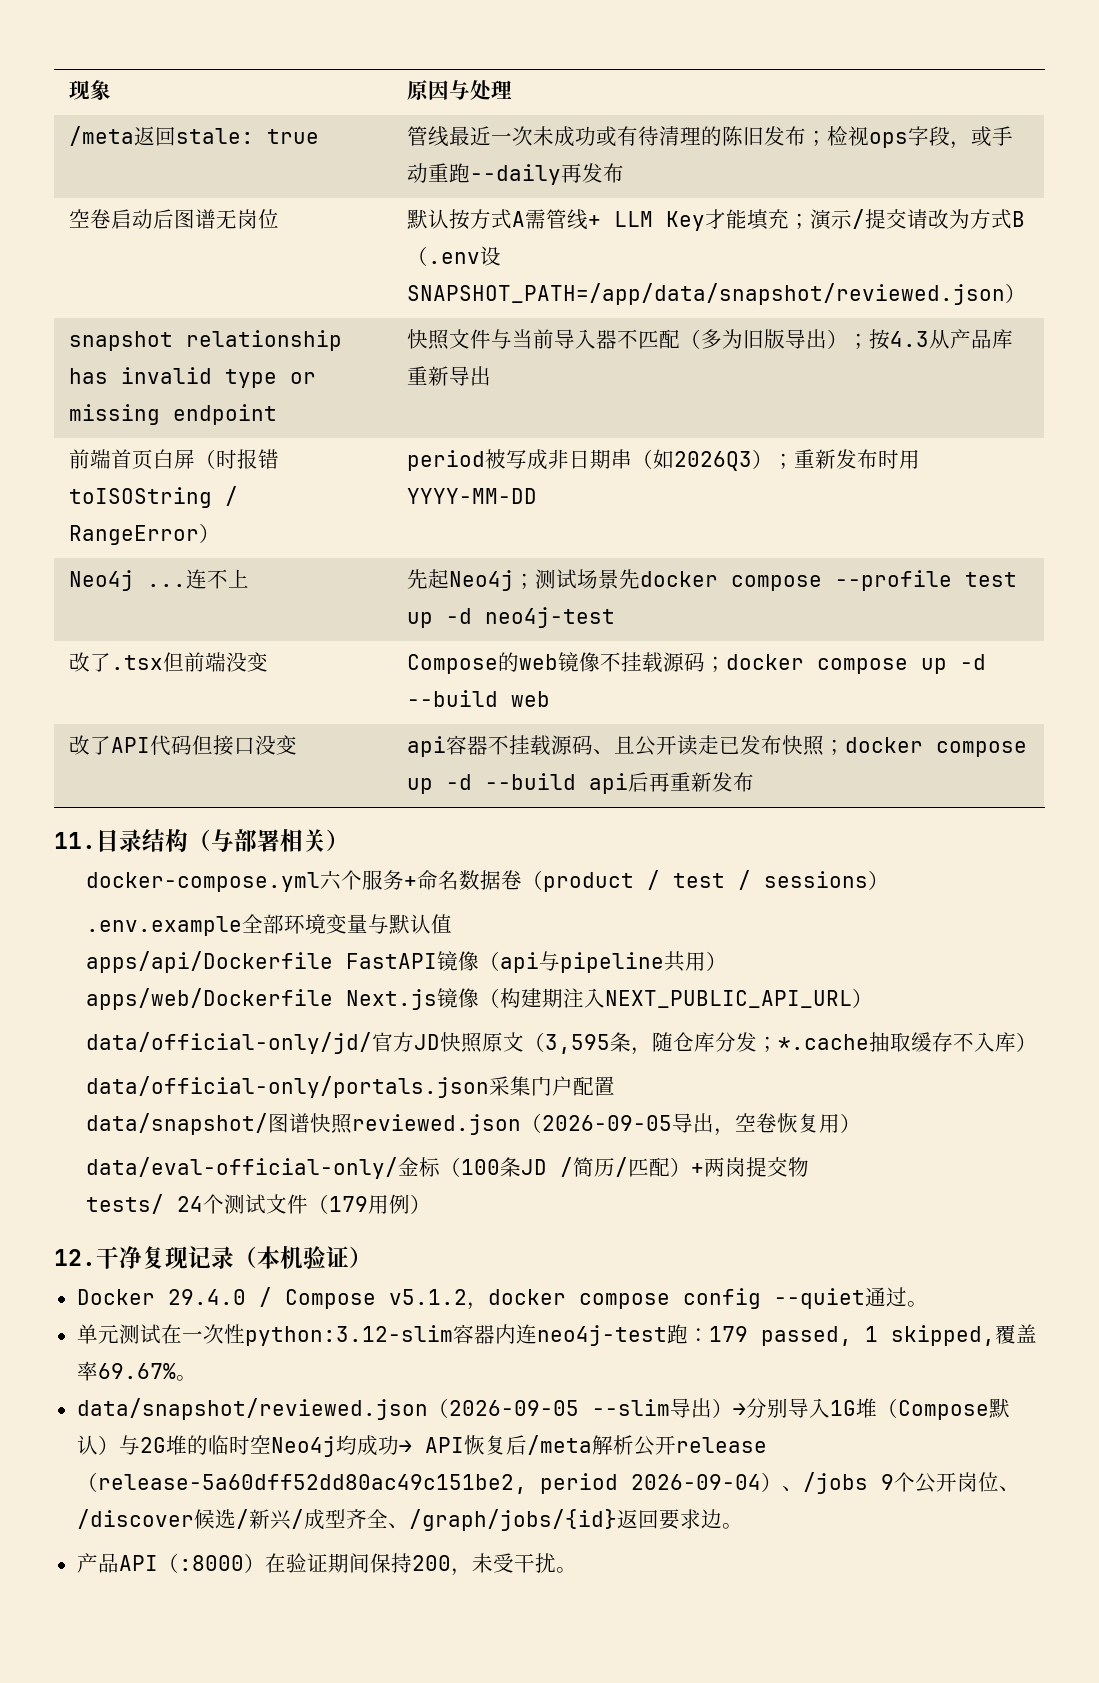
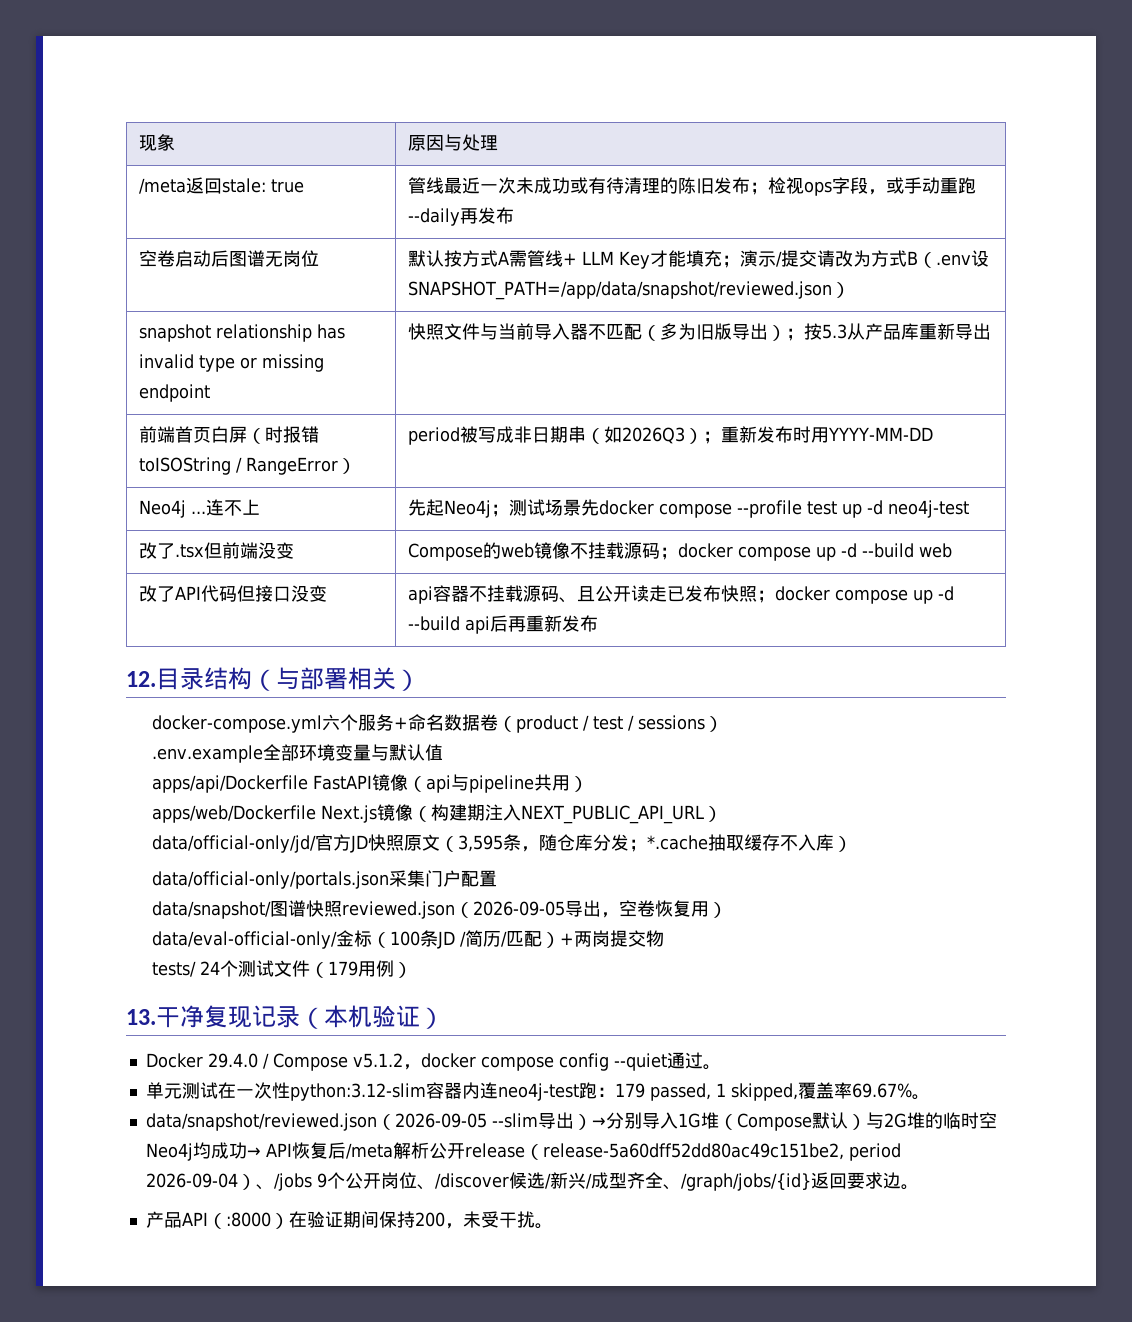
- snapshot relationship has invalid type or missing endpoint | 快照文件与当前导入器不匹配（多为旧版导出）；按4.3从产品库重新导出
+ snapshot relationship has invalid type or missing endpoint | 快照文件与当前导入器不匹配（多为旧版导出）；按5.3从产品库重新导出
- 11.目录结构（与部署相关）
+ 12.目录结构（与部署相关）
- 12.干净复现记录（本机验证）
+ 13.干净复现记录（本机验证）

